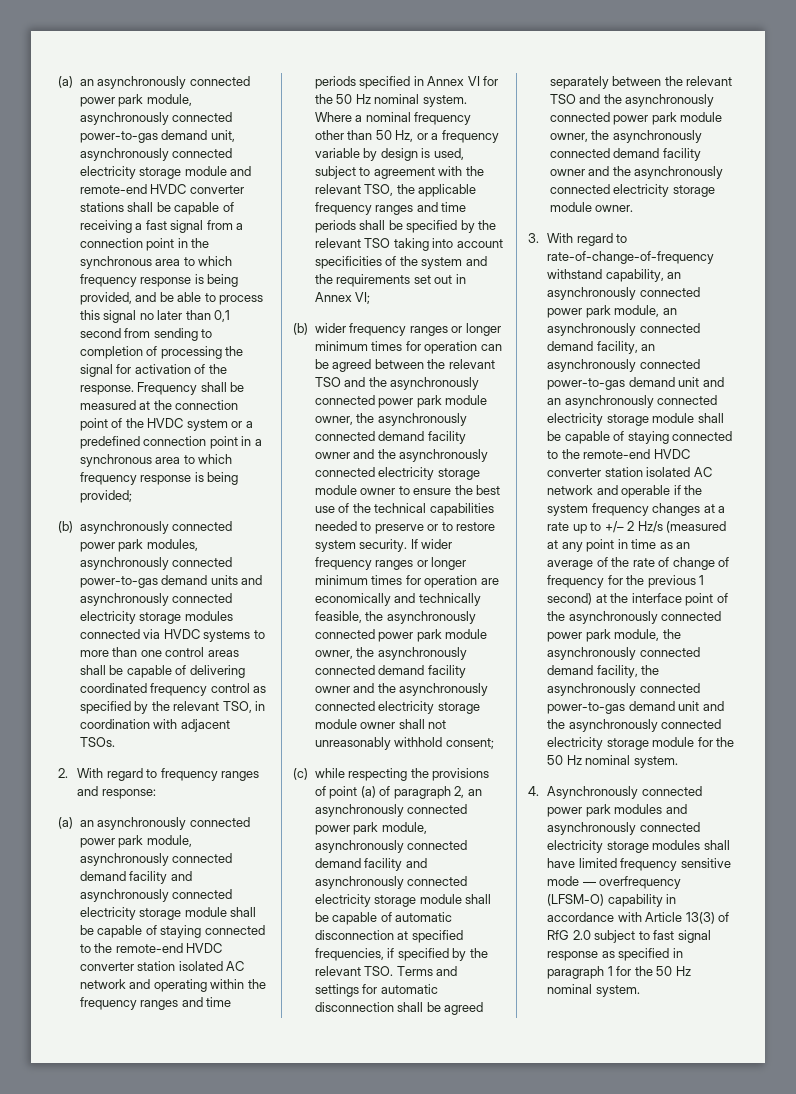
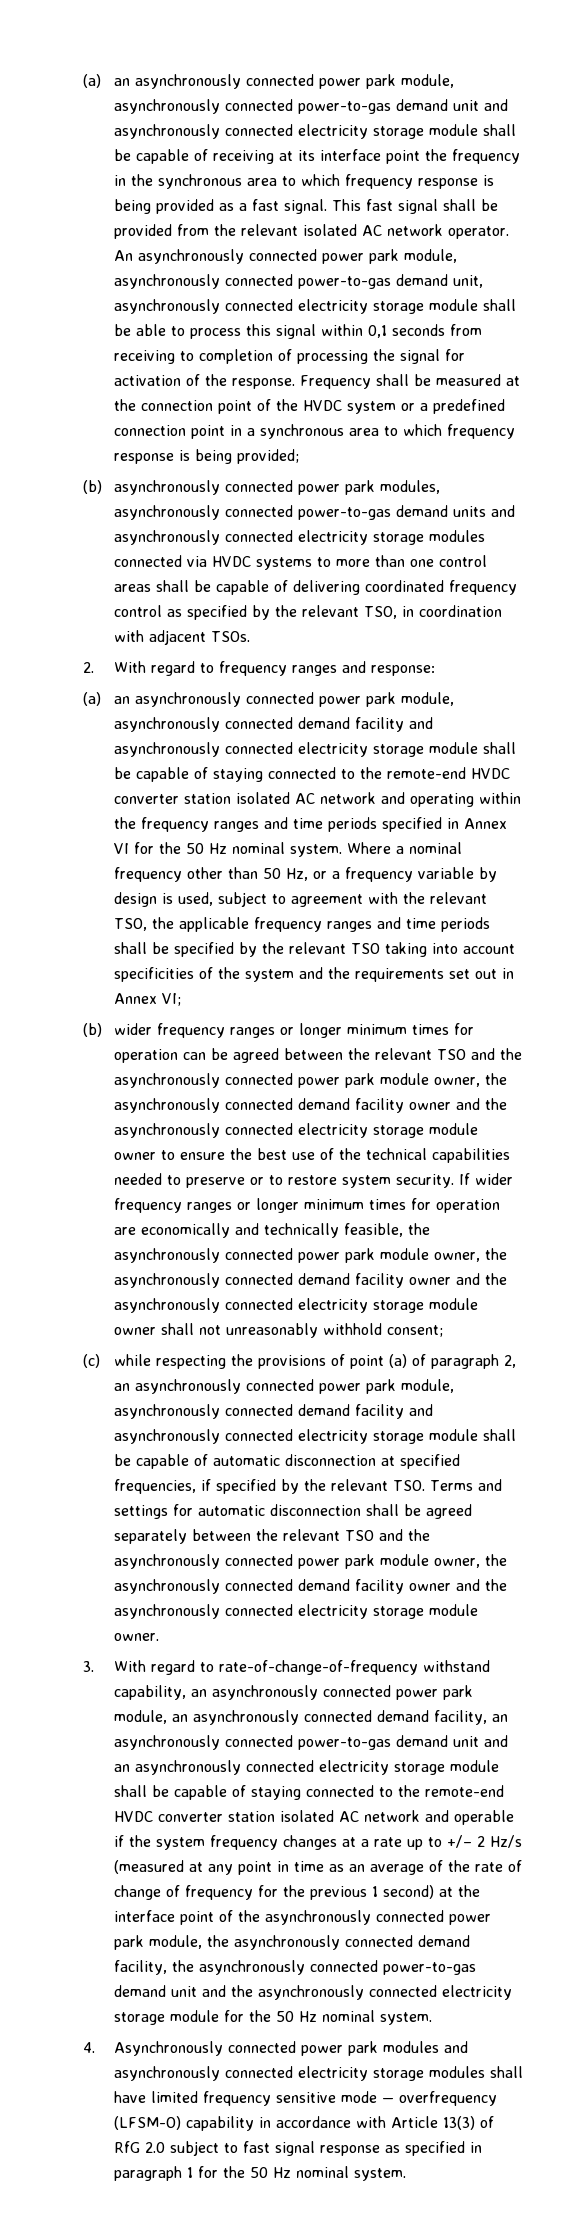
- (a) an asynchronously connected power park module, asynchronously connected power-to-gas demand unit, asynchronously connected electricity storage module and remote-end HVDC converter stations shall be capable of receiving a fast signal from a connection point in the synchronous area to which frequency response is being provided, and be able to process this signal no later than 0,1 second from sending to completion of processing the signal for activation of the response.
+ (a) an asynchronously connected power park module, asynchronously connected power-to-gas demand unit and asynchronously connected electricity storage module shall be capable of receiving at its interface point the frequency in the synchronous area to which frequency response is being provided as a fast signal. This fast signal shall be provided from the relevant isolated AC network operator. An asynchronously connected power park module, asynchronously connected power-to-gas demand unit, asynchronously connected electricity storage module shall be able to process this signal within 0,1 seconds from receiving to completion of processing the signal for activation of the response.

